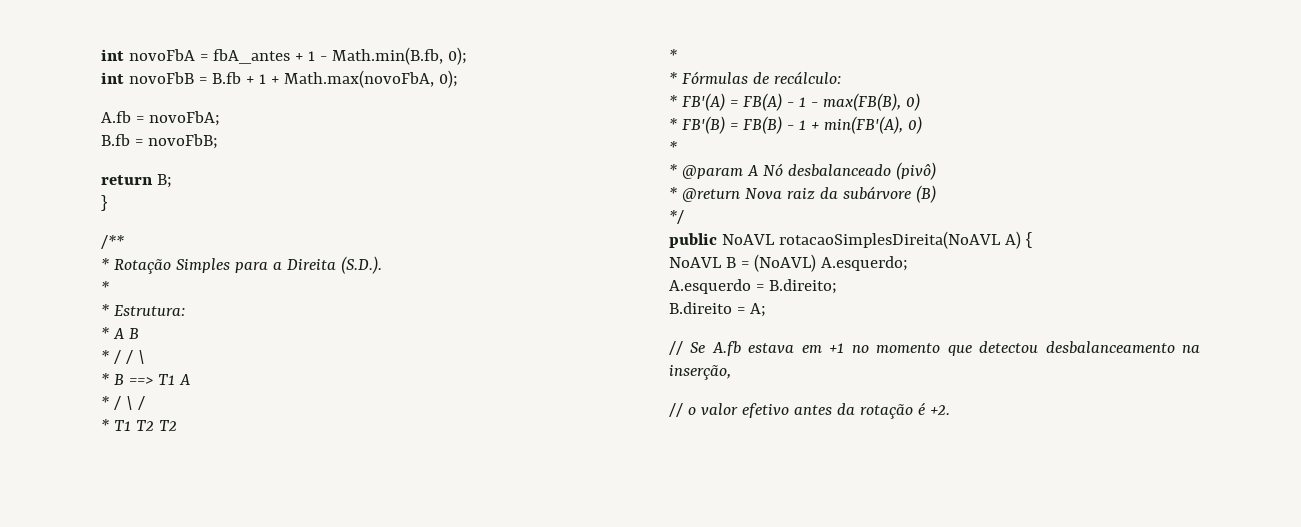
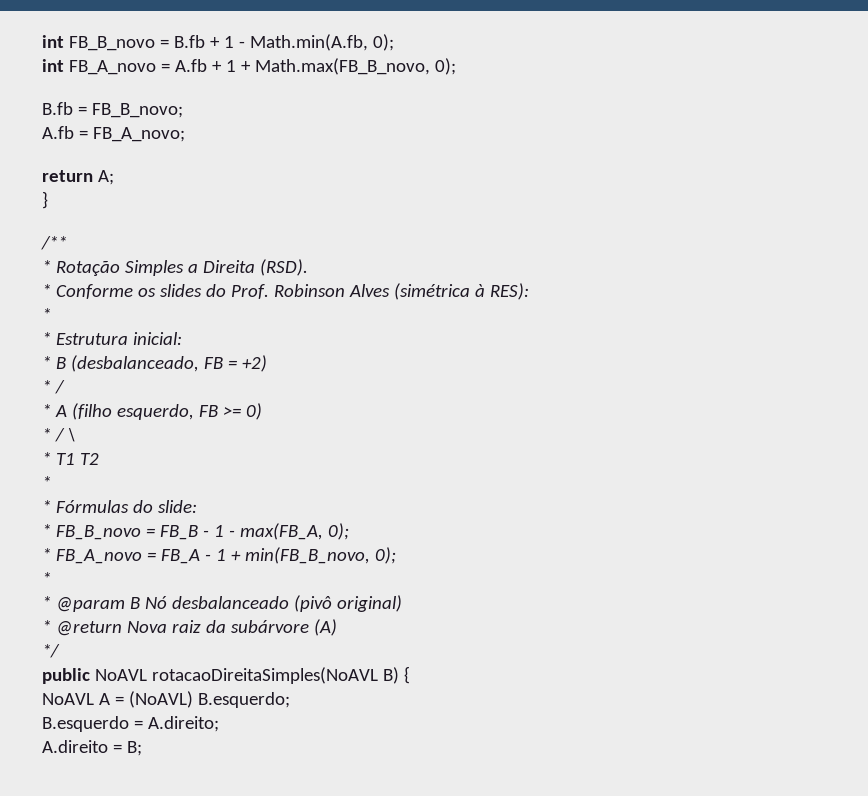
- int novoFbA = fbA_antes + 1 - Math.min(B.fb, 0);
- int novoFbB = B.fb + 1 + Math.max(novoFbA, 0);
- A.fb = novoFbA;
- B.fb = novoFbB;
+ int FB_B_novo = B.fb + 1 - Math.min(A.fb, 0);
+ int FB_A_novo = A.fb + 1 + Math.max(FB_B_novo, 0);
+ B.fb = FB_B_novo;
+ A.fb = FB_A_novo;
- return B;
+ return A;
- * Rotação Simples para a Direita (S.D.).
+ * Rotação Simples a Direita (RSD).
+ * Conforme os slides do Prof. Robinson Alves (simétrica à RES):
  *
- * Estrutura:
- * A B
- * / / \
+ * Estrutura inicial:
+ * B (desbalanceado, FB = +2)
+ * /
+ * A (filho esquerdo, FB >= 0)
+ * / \
- * B ==> T1 A
- * / \ /
- * T1 T2 T2
+ * T1 T2
- * Fórmulas de recálculo:
- * FB'(A) = FB(A) - 1 - max(FB(B), 0)
- * FB'(B) = FB(B) - 1 + min(FB'(A), 0)
+ * Fórmulas do slide:
+ * FB_B_novo = FB_B - 1 - max(FB_A, 0);
+ * FB_A_novo = FB_A - 1 + min(FB_B_novo, 0);
- * @param A Nó desbalanceado (pivô)
+ * @param B Nó desbalanceado (pivô original)
- * @return Nova raiz da subárvore (B)
+ * @return Nova raiz da subárvore (A)
- public NoAVL rotacaoSimplesDireita(NoAVL A) {
+ public NoAVL rotacaoDireitaSimples(NoAVL B) {
- NoAVL B = (NoAVL) A.esquerdo;
- A.esquerdo = B.direito;
- B.direito = A;
- // Se A.fb estava em +1 no momento que detectou desbalanceamento na inserção,
- // o valor efetivo antes da rotação é +2.
+ NoAVL A = (NoAVL) B.esquerdo;
+ B.esquerdo = A.direito;
+ A.direito = B;

